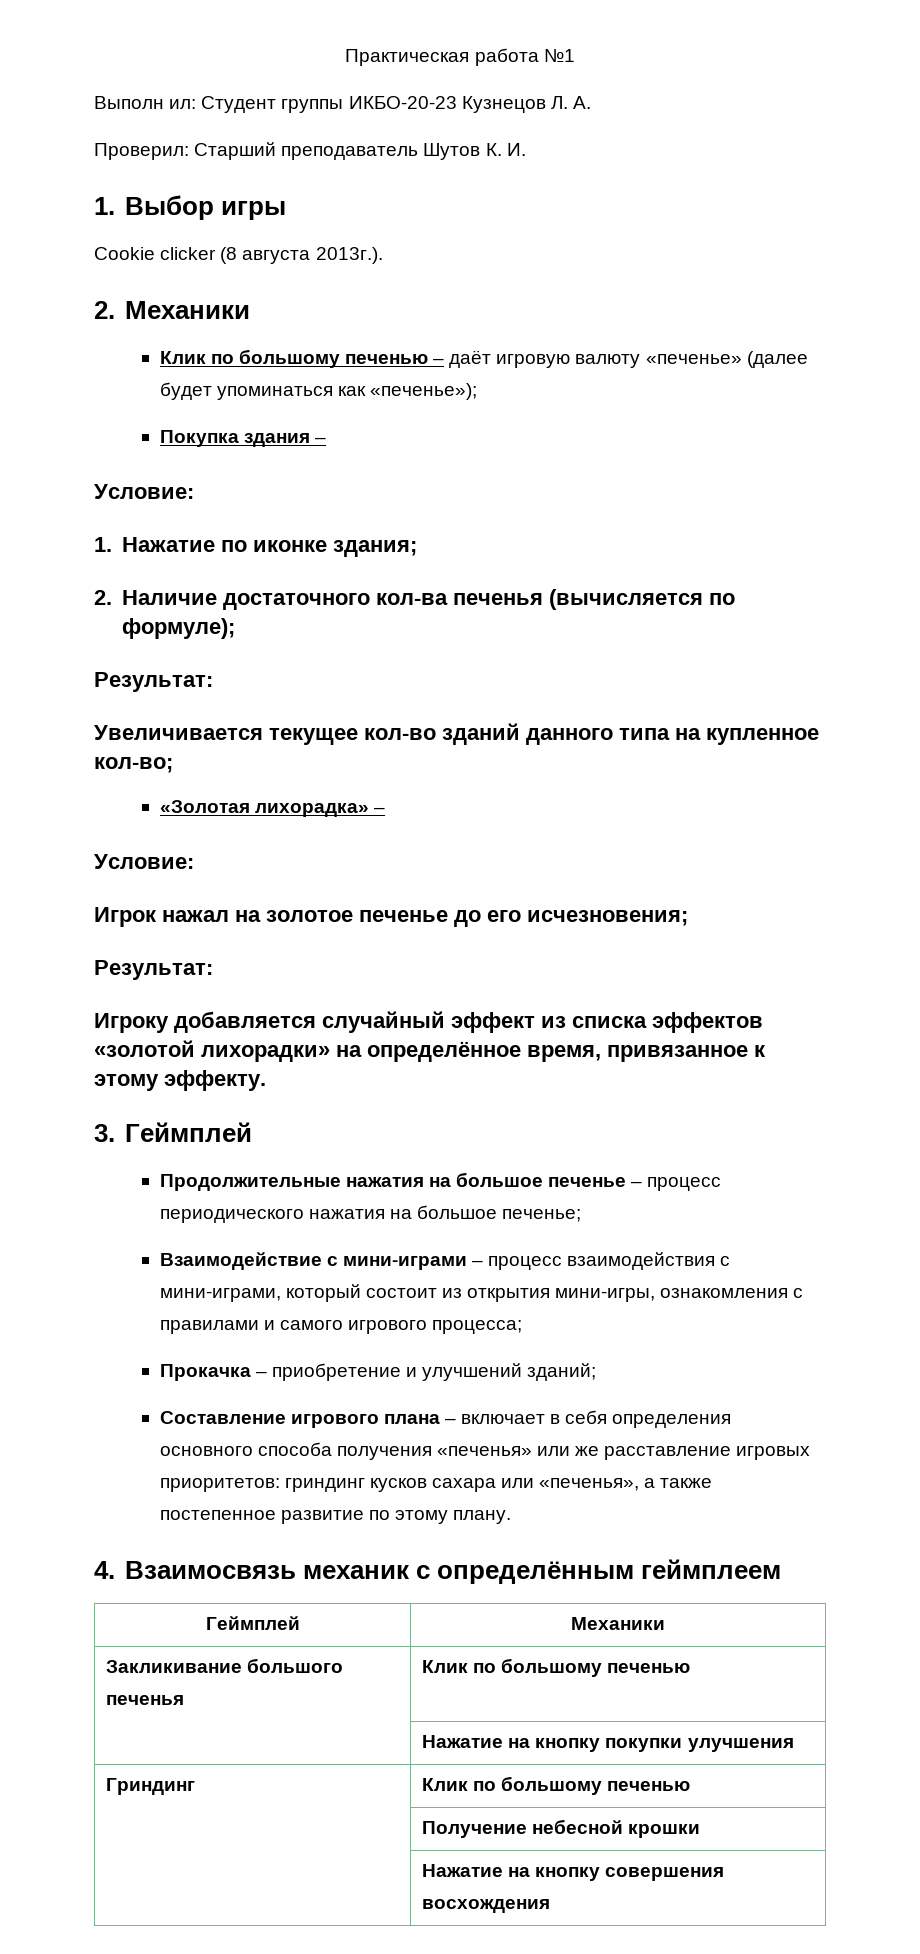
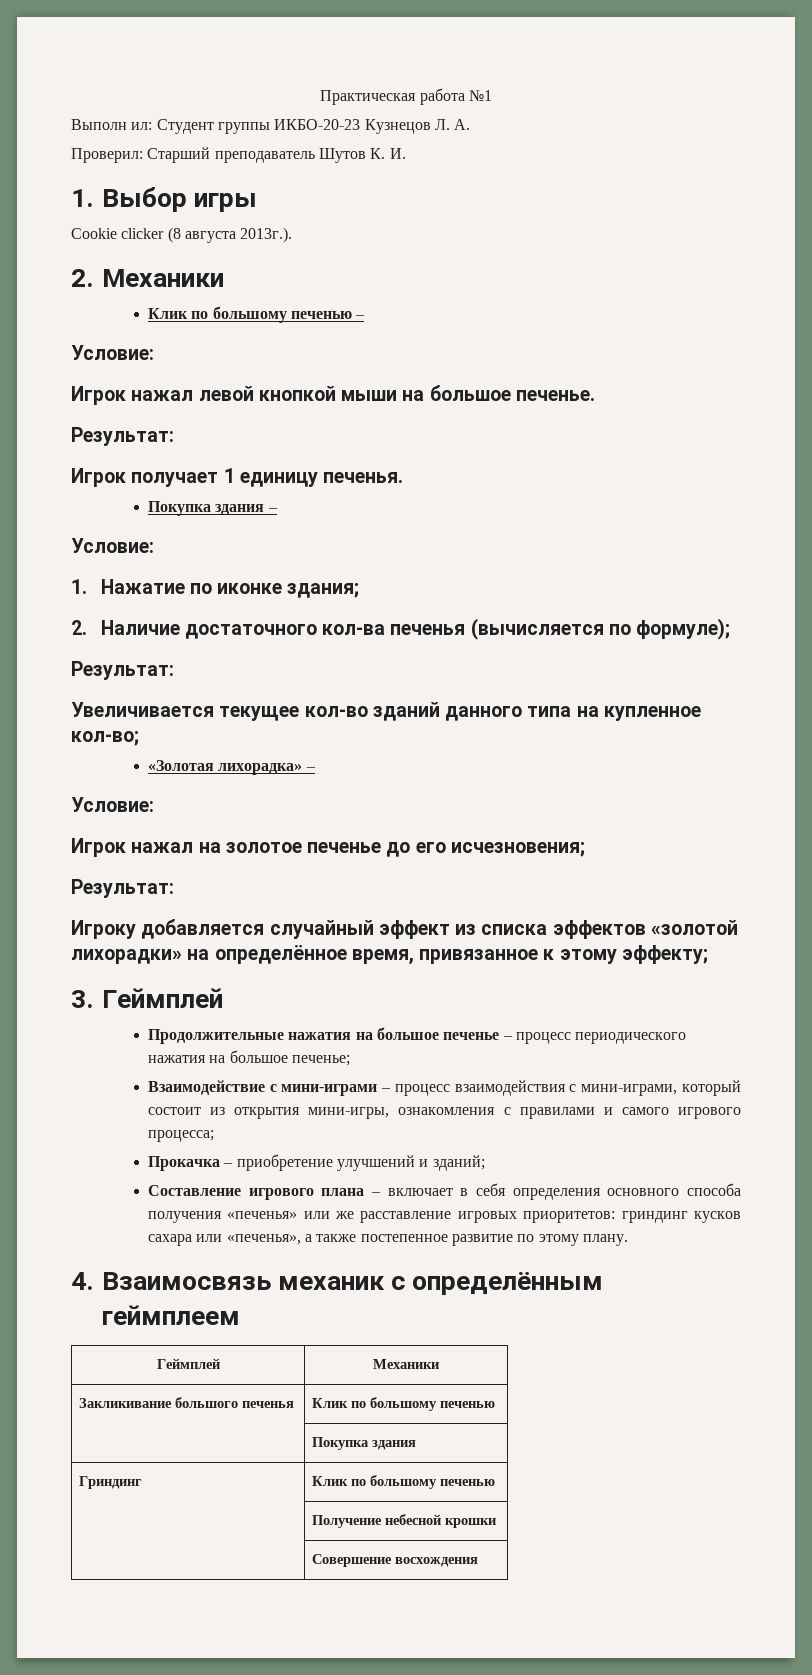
- Клик по большому печенью – даёт игровую валюту «печенье» (далее будет упоминаться как «печенье»);
+ Клик по большому печенью –
+ Условие:
+ Игрок нажал левой кнопкой мыши на большое печенье.
+ Результат:
+ Игрок получает 1 единицу печенья.
- Игроку добавляется случайный эффект из списка эффектов «золотой лихорадки» на определённое время, привязанное к этому эффекту.
+ Игроку добавляется случайный эффект из списка эффектов «золотой лихорадки» на определённое время, привязанное к этому эффекту;
- Прокачка – приобретение и улучшений зданий;
+ Прокачка – приобретение улучшений и зданий;
- | Нажатие на кнопку покупки улучшения
+ | Покупка здания
- | Нажатие на кнопку совершения восхождения
+ | Совершение восхождения

